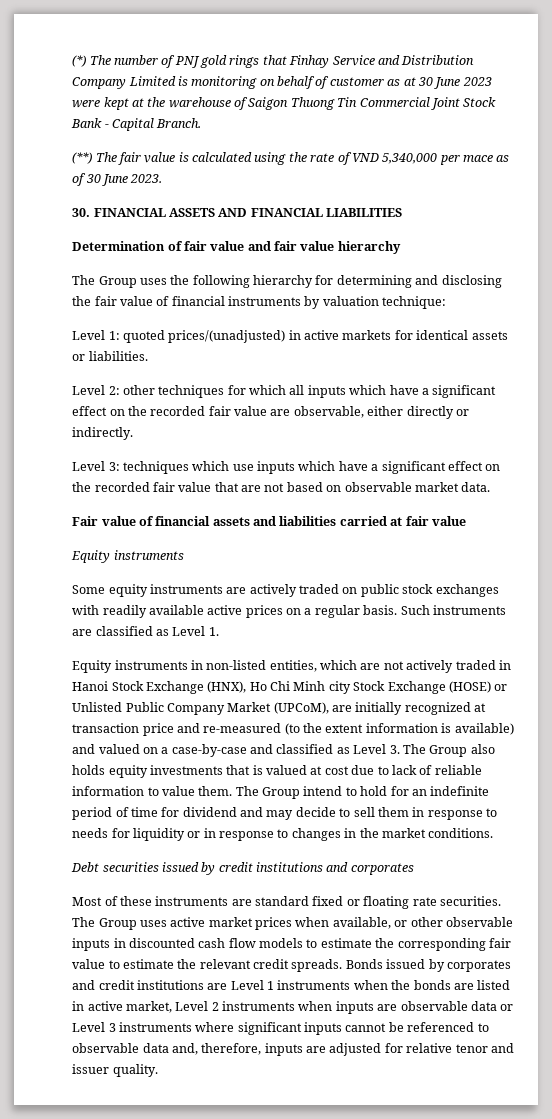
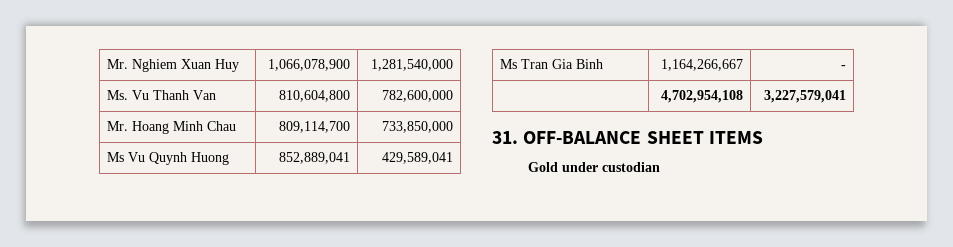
- (*) The number of PNJ gold rings that Finhay Service and Distribution Company Limited is monitoring on behalf of customer as at 30 June 2023 were kept at the warehouse of Saigon Thuong Tin Commercial Joint Stock Bank - Capital Branch.
- (**) The fair value is calculated using the rate of VND 5,340,000 per mace as of 30 June 2023.
- 30. FINANCIAL ASSETS AND FINANCIAL LIABILITIES
- Determination of fair value and fair value hierarchy
- The Group uses the following hierarchy for determining and disclosing the fair value of financial instruments by valuation technique:
- Level 1: quoted prices/(unadjusted) in active markets for identical assets or liabilities.
- Level 2: other techniques for which all inputs which have a significant effect on the recorded fair value are observable, either directly or indirectly.
- Level 3: techniques which use inputs which have a significant effect on the recorded fair value that are not based on observable market data.
- Fair value of financial assets and liabilities carried at fair value
- Equity instruments
- Some equity instruments are actively traded on public stock exchanges with readily available active prices on a regular basis. Such instruments are classified as Level 1.
- Equity instruments in non-listed entities, which are not actively traded in Hanoi Stock Exchange (HNX), Ho Chi Minh city Stock Exchange (HOSE) or Unlisted Public Company Market (UPCoM), are initially recognized at transaction price and re-measured (to the extent information is available) and valued on a case-by-case and classified as Level 3. The Group also holds equity investments that is valued at cost due to lack of reliable information to value them. The Group intend to hold for an indefinite period of time for dividend and may decide to sell them in response to needs for liquidity or in response to changes in the market conditions.
- Debt securities issued by credit institutions and corporates
- Most of these instruments are standard fixed or floating rate securities. The Group uses active market prices when available, or other observable inputs in discounted cash flow models to estimate the corresponding fair value to estimate the relevant credit spreads. Bonds issued by corporates and credit institutions are Level 1 instruments when the bonds are listed in active market, Level 2 instruments when inputs are observable data or Level 3 instruments where significant inputs cannot be referenced to observable data and, therefore, inputs are adjusted for relative tenor and issuer quality.
+ Mr. Nghiem Xuan Huy | 1,066,078,900 | 1,281,540,000
+ Ms. Vu Thanh Van | 810,604,800 | 782,600,000
+ Mr. Hoang Minh Chau | 809,114,700 | 733,850,000
+ Ms Vu Quynh Huong | 852,889,041 | 429,589,041
+ Ms Tran Gia Binh | 1,164,266,667 | -
+ | 4,702,954,108 | 3,227,579,041
+ 31. OFF-BALANCE SHEET ITEMS
+ Gold under custodian

